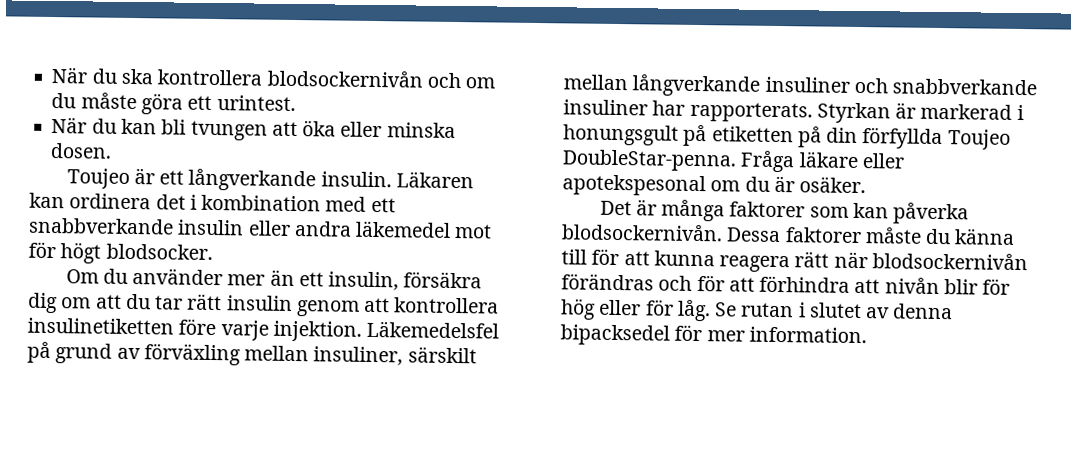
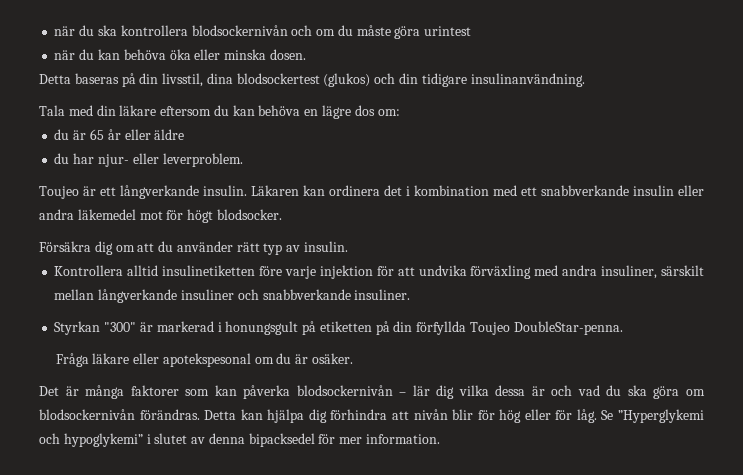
- När du ska kontrollera blodsockernivån och om du måste göra ett urintest.
- När du kan bli tvungen att öka eller minska dosen.
+ när du ska kontrollera blodsockernivån och om du måste göra urintest
+ när du kan behöva öka eller minska dosen.
+ Detta baseras på din livsstil, dina blodsockertest (glukos) och din tidigare insulinanvändning.
+ Tala med din läkare eftersom du kan behöva en lägre dos om:
+ du är 65 år eller äldre
+ du har njur- eller leverproblem.
- Om du använder mer än ett insulin, försäkra dig om att du tar rätt insulin genom att kontrollera insulinetiketten före varje injektion. Läkemedelsfel på grund av förväxling mellan insuliner, särskilt mellan långverkande insuliner och snabbverkande insuliner har rapporterats. Styrkan är markerad i honungsgult på etiketten på din förfyllda Toujeo DoubleStar-penna. Fråga läkare eller apotekspesonal om du är osäker.
+ Försäkra dig om att du använder rätt typ av insulin.
+ Kontrollera alltid insulinetiketten före varje injektion för att undvika förväxling med andra insuliner, särskilt mellan långverkande insuliner och snabbverkande insuliner.
+ Styrkan "300" är markerad i honungsgult på etiketten på din förfyllda Toujeo DoubleStar-penna.
+ Fråga läkare eller apotekspesonal om du är osäker.
- Det är många faktorer som kan påverka blodsockernivån. Dessa faktorer måste du känna till för att kunna reagera rätt när blodsockernivån förändras och för att förhindra att nivån blir för hög eller för låg.
+ Det är många faktorer som kan påverka blodsockernivån – lär dig vilka dessa är och vad du ska göra om blodsockernivån förändras. Detta kan hjälpa dig förhindra att nivån blir för hög eller för låg.
- Se rutan i slutet av denna bipacksedel för mer information.
+ Se ”Hyperglykemi och hypoglykemi” i slutet av denna bipacksedel för mer information.

